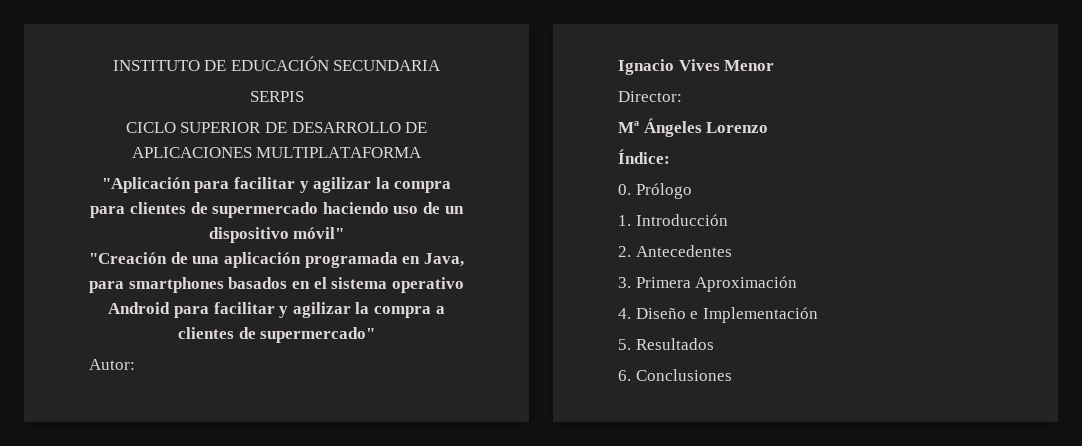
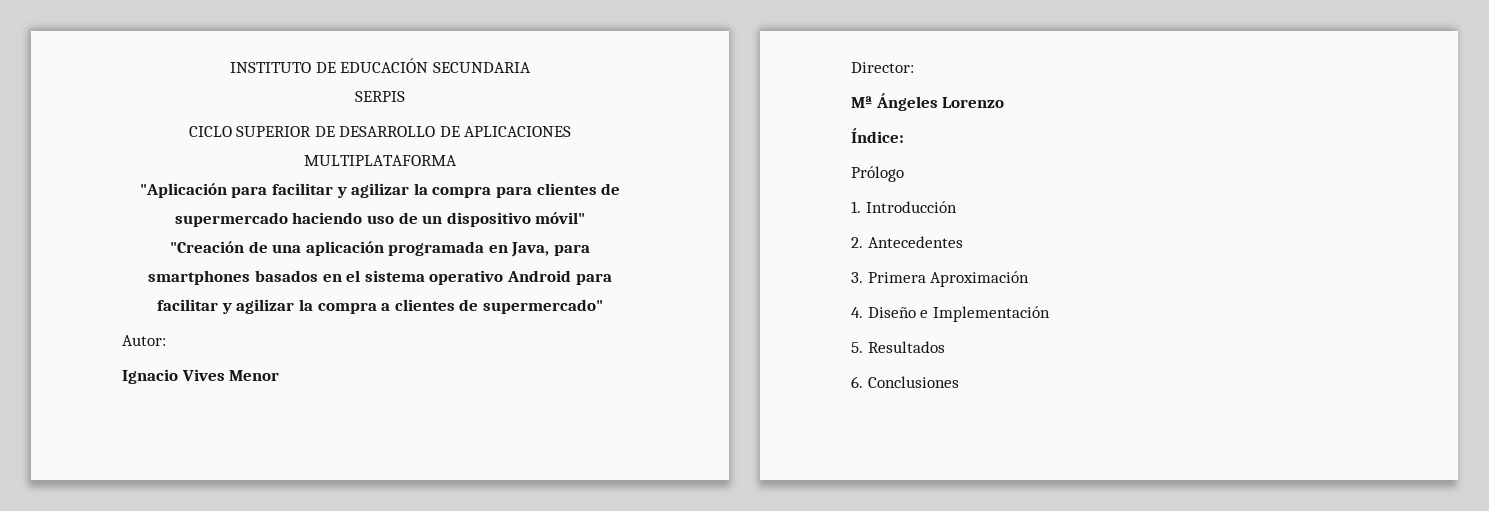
- 0. Prólogo
+ Prólogo

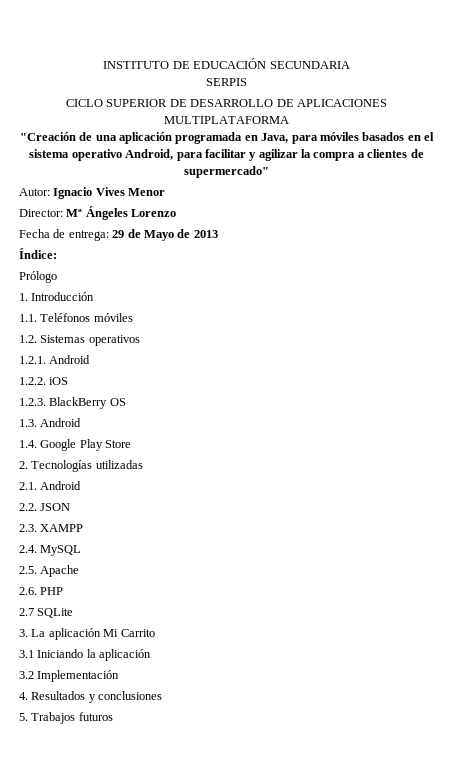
- "Aplicación para facilitar y agilizar la compra para clientes de supermercado haciendo uso de un dispositivo móvil"
- "Creación de una aplicación programada en Java, para smartphones basados en el sistema operativo Android para facilitar y agilizar la compra a clientes de supermercado"
+ "Creación de una aplicación programada en Java, para móviles basados en el sistema operativo Android, para facilitar y agilizar la compra a clientes de supermercado"
- Autor:
- Ignacio Vives Menor
+ Autor: Ignacio Vives Menor
- Director:
- Mª Ángeles Lorenzo
+ Director: Mª Ángeles Lorenzo
+ Fecha de entrega: 29 de Mayo de 2013
  Índice:
  Prólogo
  1. Introducción
- 2. Antecedentes
- 3. Primera Aproximación
- 4. Diseño e Implementación
- 5. Resultados
- 6. Conclusiones
+ 1.1. Teléfonos móviles
+ 1.2. Sistemas operativos
+ 1.2.1. Android
+ 1.2.2. iOS
+ 1.2.3. BlackBerry OS
+ 1.3. Android
+ 1.4. Google Play Store
+ 2. Tecnologías utilizadas
+ 2.1. Android
+ 2.2. JSON
+ 2.3. XAMPP
+ 2.4. MySQL
+ 2.5. Apache
+ 2.6. PHP
+ 2.7 SQLite
+ 3. La aplicación Mi Carrito
+ 3.1 Iniciando la aplicación
+ 3.2 Implementación
+ 4. Resultados y conclusiones
+ 5. Trabajos futuros

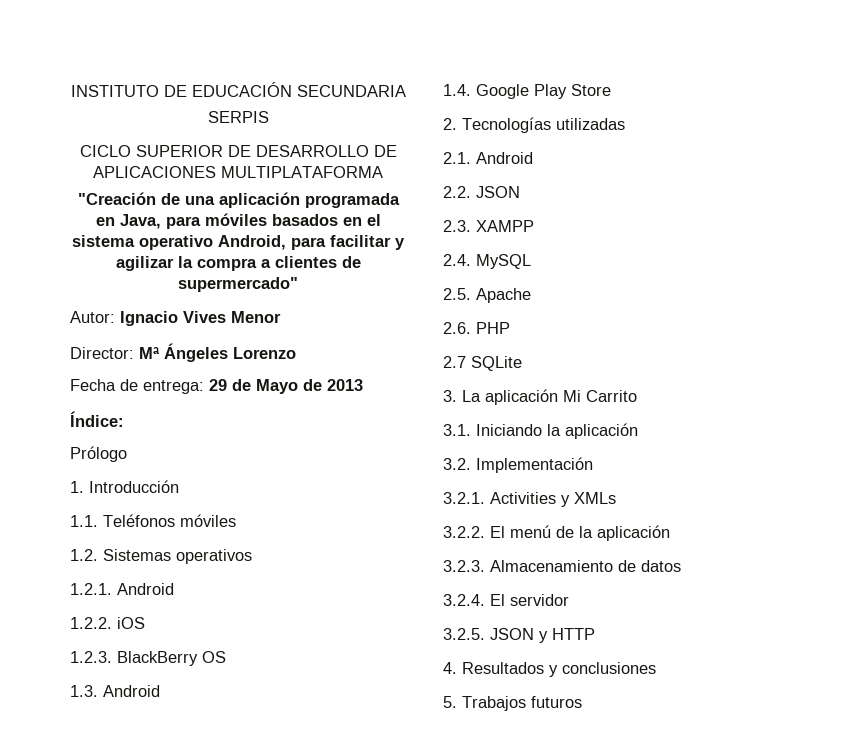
- 3.1 Iniciando la aplicación
+ 3.1. Iniciando la aplicación
- 3.2 Implementación
+ 3.2. Implementación
+ 3.2.1. Activities y XMLs
+ 3.2.2. El menú de la aplicación
+ 3.2.3. Almacenamiento de datos
+ 3.2.4. El servidor
+ 3.2.5. JSON y HTTP

